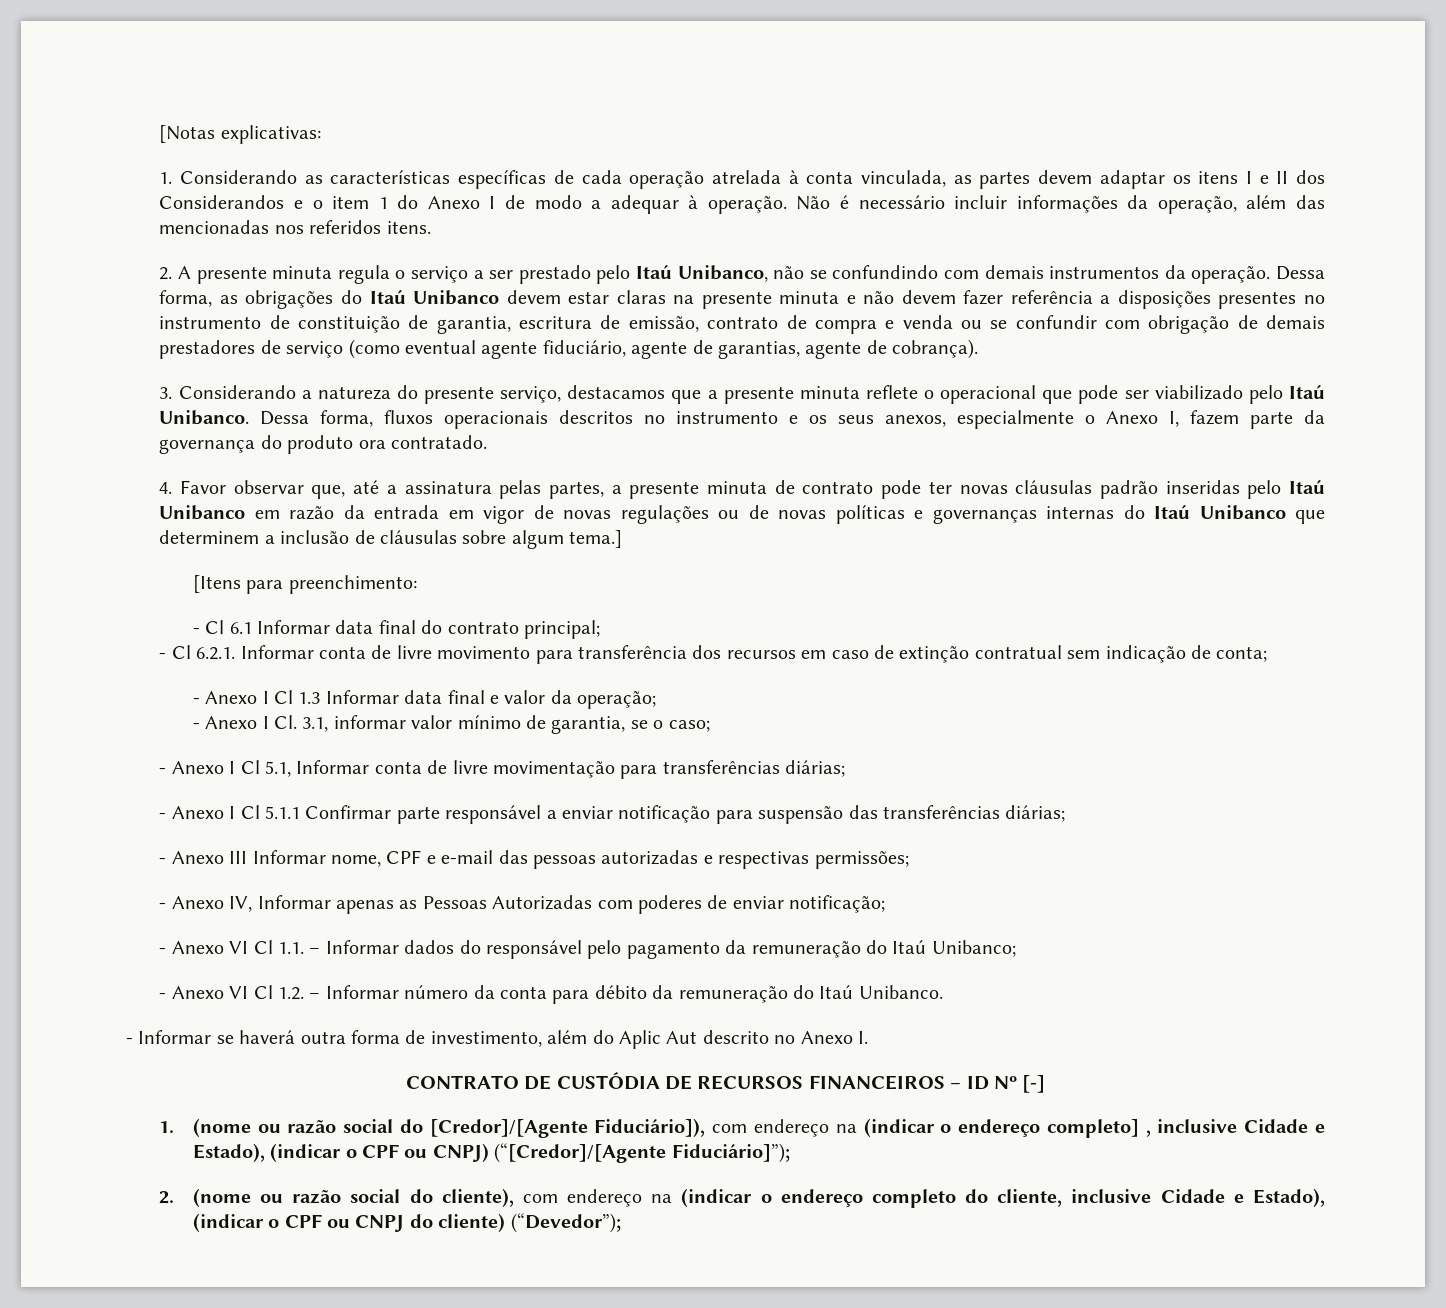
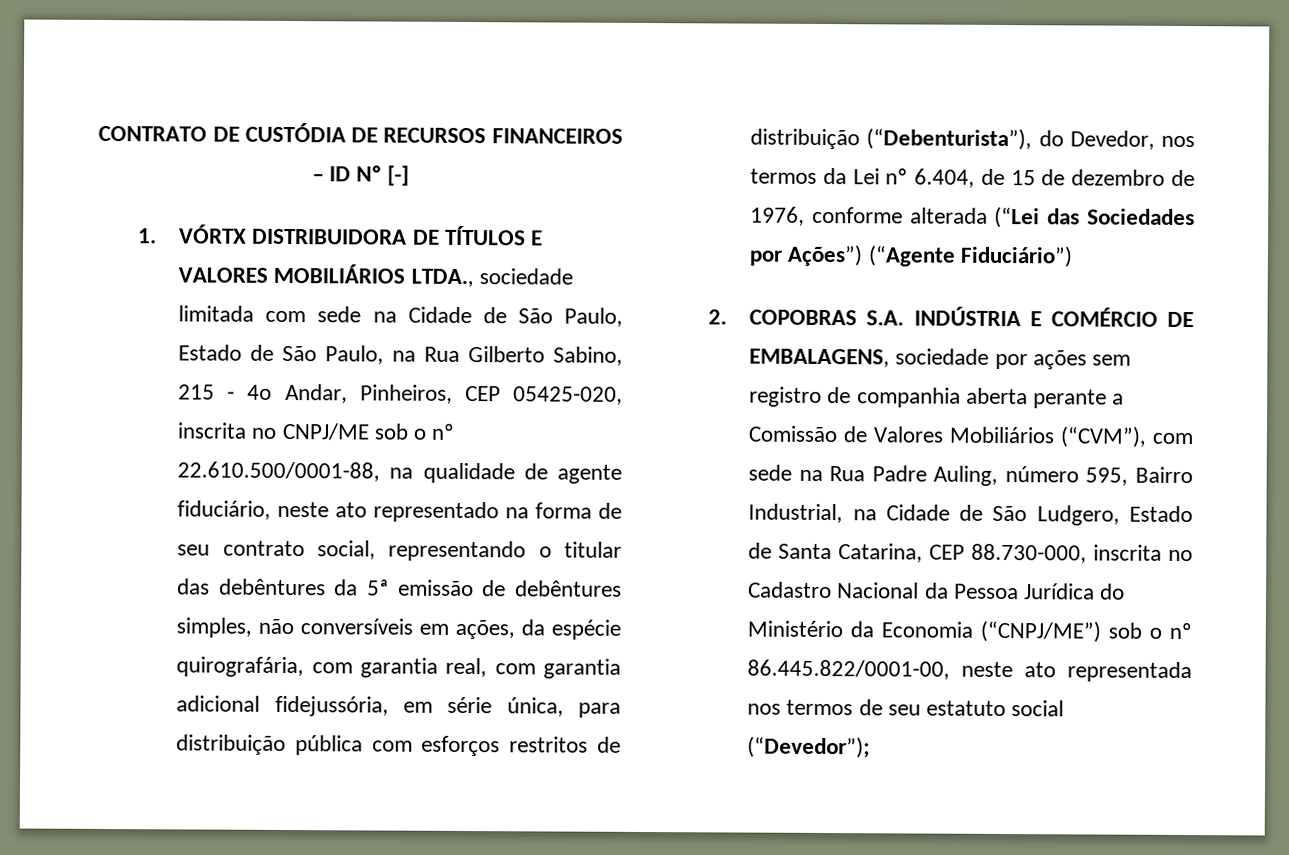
- [Notas explicativas:
- 1. Considerando as características específicas de cada operação atrelada à conta vinculada, as partes devem adaptar os itens I e II dos Considerandos e o item 1 do Anexo I de modo a adequar à operação. Não é necessário incluir informações da operação, além das mencionadas nos referidos itens.
- 2. A presente minuta regula o serviço a ser prestado pelo Itaú Unibanco, não se confundindo com demais instrumentos da operação. Dessa forma, as obrigações do Itaú Unibanco devem estar claras na presente minuta e não devem fazer referência a disposições presentes no instrumento de constituição de garantia, escritura de emissão, contrato de compra e venda ou se confundir com obrigação de demais prestadores de serviço (como eventual agente fiduciário, agente de garantias, agente de cobrança).
- 3. Considerando a natureza do presente serviço, destacamos que a presente minuta reflete o operacional que pode ser viabilizado pelo Itaú Unibanco. Dessa forma, fluxos operacionais descritos no instrumento e os seus anexos, especialmente o Anexo I, fazem parte da governança do produto ora contratado.
- 4. Favor observar que, até a assinatura pelas partes, a presente minuta de contrato pode ter novas cláusulas padrão inseridas pelo Itaú Unibanco em razão da entrada em vigor de novas regulações ou de novas políticas e governanças internas do Itaú Unibanco que determinem a inclusão de cláusulas sobre algum tema.]
- [Itens para preenchimento:
- - Cl 6.1 Informar data final do contrato principal;
- - Cl 6.2.1. Informar conta de livre movimento para transferência dos recursos em caso de extinção contratual sem indicação de conta;
- - Anexo I Cl 1.3 Informar data final e valor da operação;
- - Anexo I Cl. 3.1, informar valor mínimo de garantia, se o caso;
- - Anexo I Cl 5.1, Informar conta de livre movimentação para transferências diárias;
- - Anexo I Cl 5.1.1 Confirmar parte responsável a enviar notificação para suspensão das transferências diárias;
- - Anexo III Informar nome, CPF e e-mail das pessoas autorizadas e respectivas permissões;
- - Anexo IV, Informar apenas as Pessoas Autorizadas com poderes de enviar notificação;
- - Anexo VI Cl 1.1. – Informar dados do responsável pelo pagamento da remuneração do Itaú Unibanco;
- - Anexo VI Cl 1.2. – Informar número da conta para débito da remuneração do Itaú Unibanco.
- - Informar se haverá outra forma de investimento, além do Aplic Aut descrito no Anexo I.
- 1. (nome ou razão social do [Credor]/[Agente Fiduciário]), com endereço na (indicar o endereço completo] , inclusive Cidade e Estado), (indicar o CPF ou CNPJ) (“[Credor]/[Agente Fiduciário]”);
- 2. (nome ou razão social do cliente), com endereço na (indicar o endereço completo do cliente, inclusive Cidade e Estado), (indicar o CPF ou CNPJ do cliente) (“Devedor”);
+ 1. VÓRTX DISTRIBUIDORA DE TÍTULOS E VALORES MOBILIÁRIOS LTDA., sociedade limitada com sede na Cidade de São Paulo, Estado de São Paulo, na Rua Gilberto Sabino, 215 - 4o Andar, Pinheiros, CEP 05425-020, inscrita no CNPJ/ME sob o nº 22.610.500/0001-88, na qualidade de agente fiduciário, neste ato representado na forma de seu contrato social, representando o titular das debêntures da 5ª emissão de debêntures simples, não conversíveis em ações, da espécie quirografária, com garantia real, com garantia adicional fidejussória, em série única, para distribuição pública com esforços restritos de distribuição (“Debenturista”), do Devedor, nos termos da Lei nº 6.404, de 15 de dezembro de 1976, conforme alterada (“Lei das Sociedades por Ações”) (“Agente Fiduciário”)
+ 2. COPOBRAS S.A. INDÚSTRIA E COMÉRCIO DE EMBALAGENS, sociedade por ações sem registro de companhia aberta perante a Comissão de Valores Mobiliários (“CVM”), com sede na Rua Padre Auling, número 595, Bairro Industrial, na Cidade de São Ludgero, Estado de Santa Catarina, CEP 88.730-000, inscrita no Cadastro Nacional da Pessoa Jurídica do Ministério da Economia (“CNPJ/ME”) sob o nº 86.445.822/0001-00, neste ato representada nos termos de seu estatuto social (“Devedor”);

